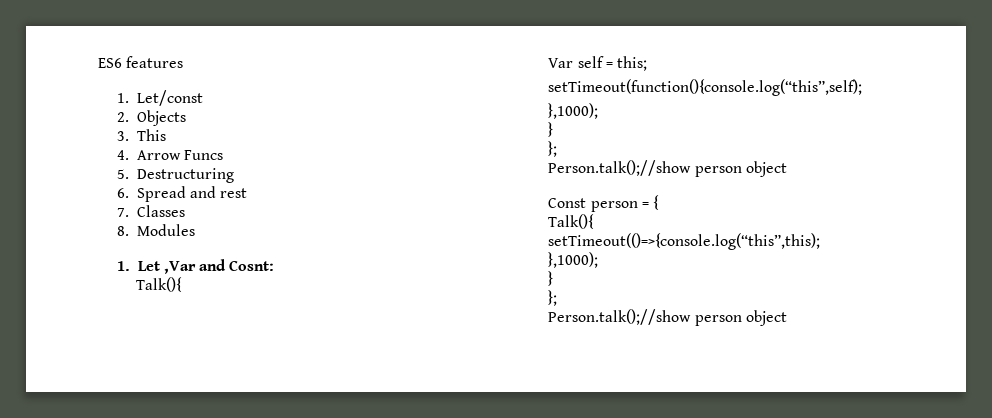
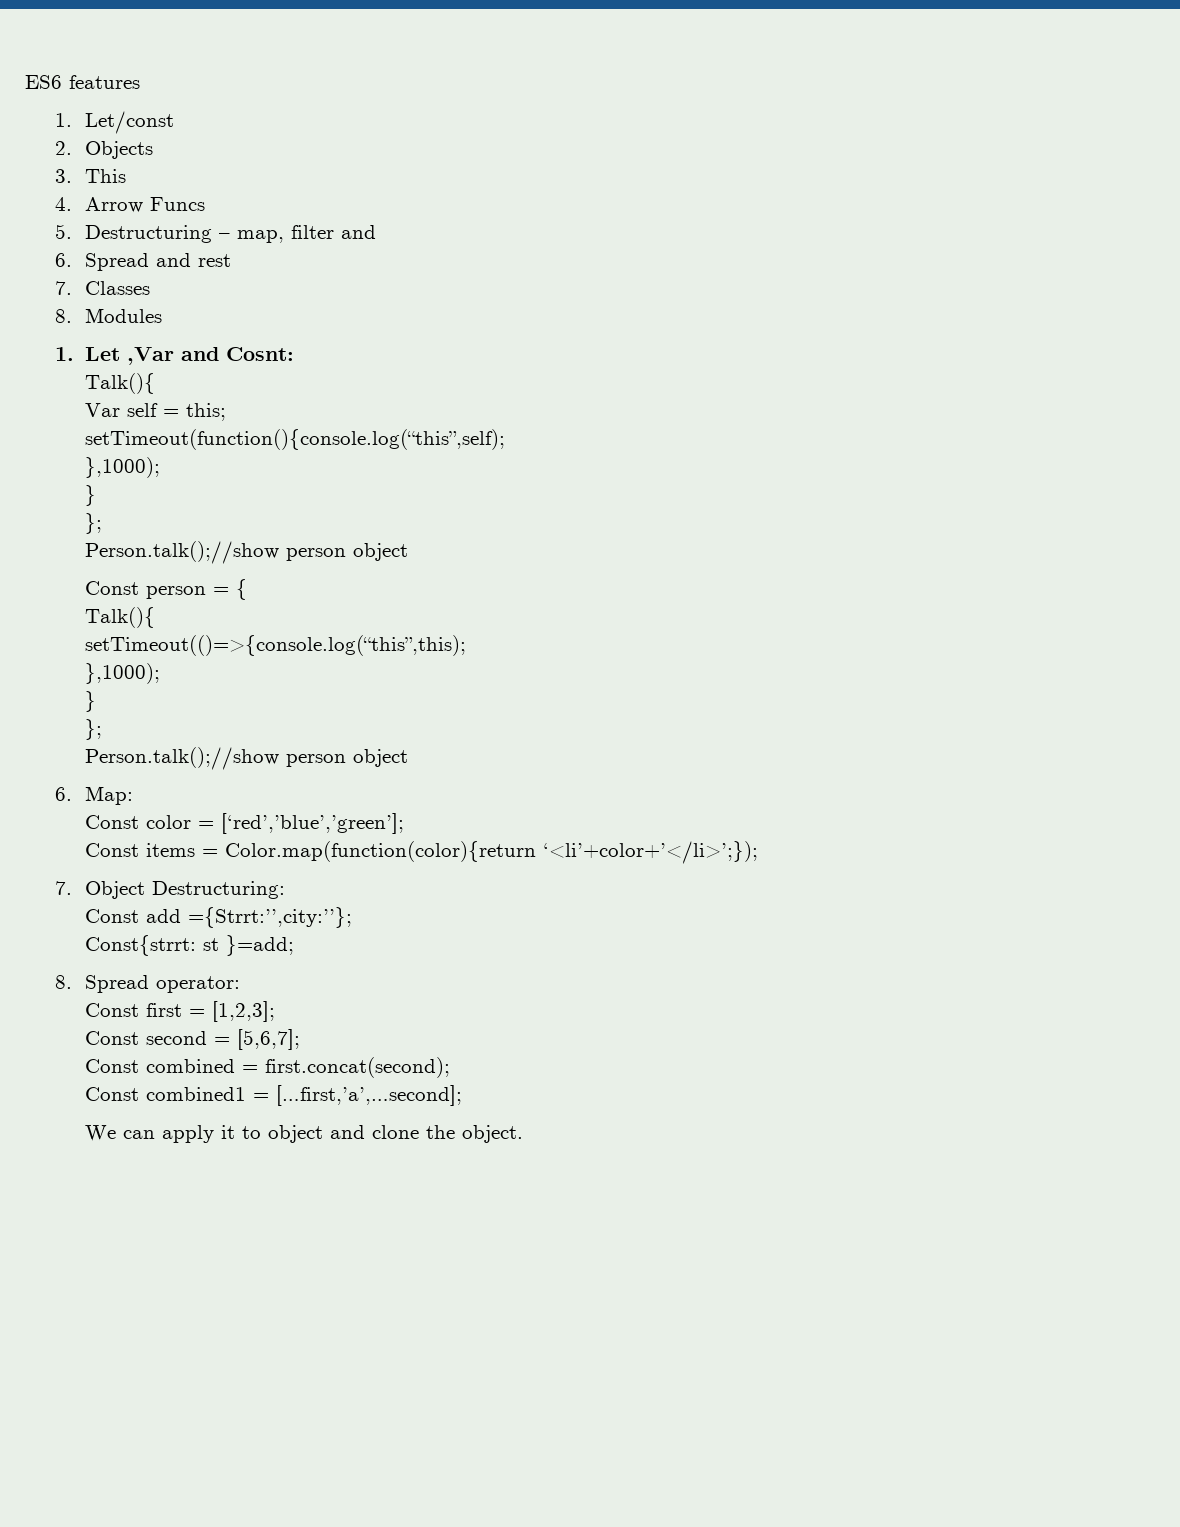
- 5. Destructuring
+ 5. Destructuring – map, filter and
+ 6. Map:
+ Const color = [‘red’,’blue’,’green’];
+ Const items = Color.map(function(color){return ‘<li’+color+’</li>’;});
+ 7. Object Destructuring:
+ Const add ={Strrt:’’,city:’’};
+ Const{strrt: st }=add;
+ 8. Spread operator:
+ Const first = [1,2,3];
+ Const second = [5,6,7];
+ Const combined = first.concat(second);
+ Const combined1 = […first,’a’,…second];
+ We can apply it to object and clone the object.

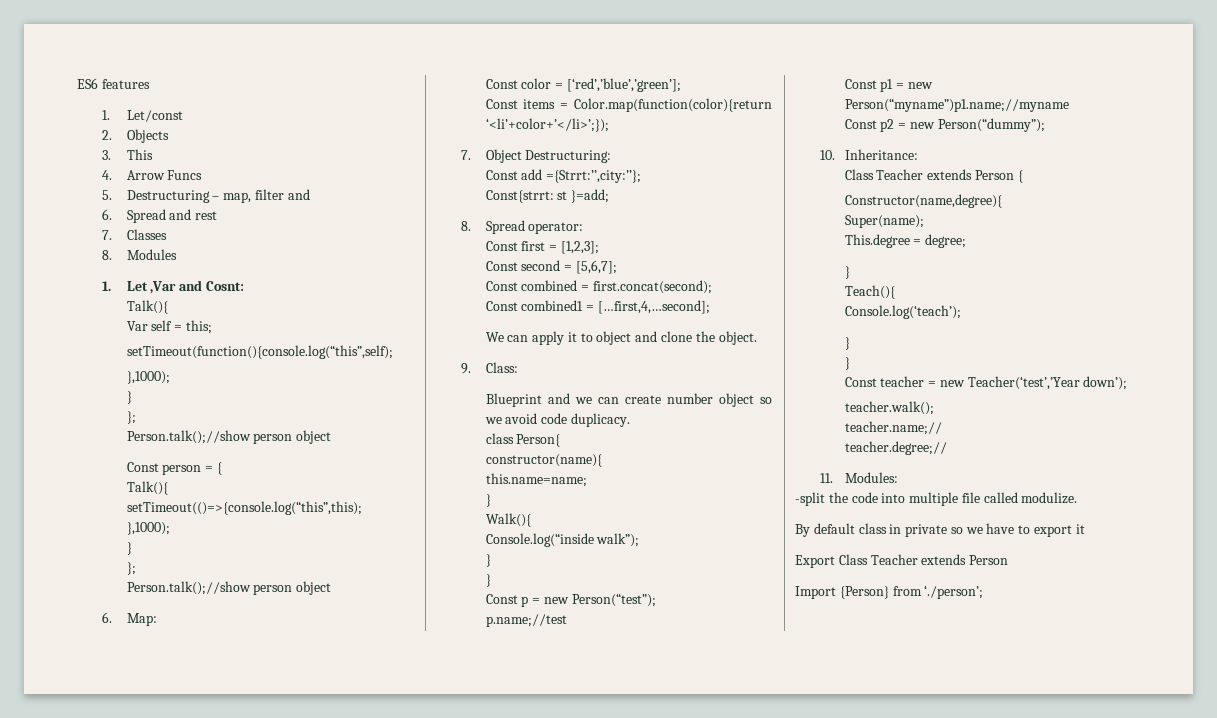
- Const combined1 = […first,’a’,…second];
+ Const combined1 = […first,4,…second];
+ 9. Class:
+ Blueprint and we can create number object so we avoid code duplicacy.
+ class Person{
+ constructor(name){
+ this.name=name;
+ }
+ Walk(){
+ Console.log(“inside walk”);
+ }
+ }
+ Const p = new Person(“test”);
+ p.name;//test
+ Const p1 = new Person(“myname”)p1.name;//myname
+ Const p2 = new Person(“dummy”);
+ 10. Inheritance:
+ Class Teacher extends Person {
+ Constructor(name,degree){
+ Super(name);
+ This.degree = degree;
+ }
+ Teach(){
+ Console.log(‘teach’);
+ }
+ }
+ Const teacher = new Teacher(‘test’,’Year down’);
+ teacher.walk();
+ teacher.name;//
+ teacher.degree;//
+ 11. Modules:
+ -split the code into multiple file called modulize.
+ By default class in private so we have to export it
+ Export Class Teacher extends Person
+ Import {Person} from ‘./person’;

